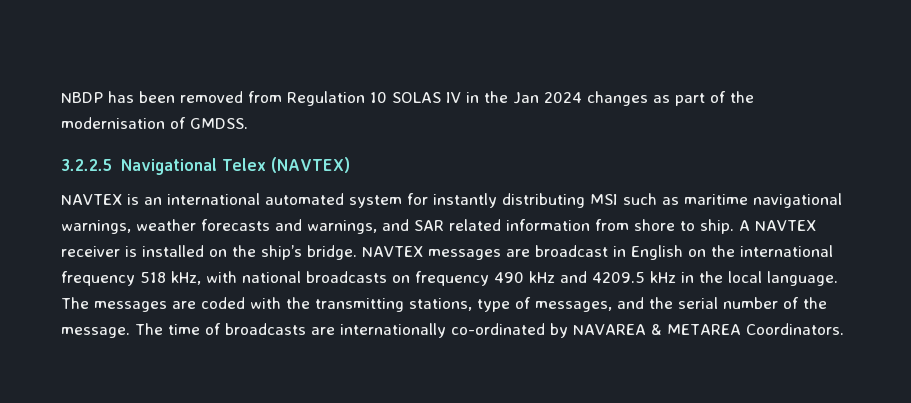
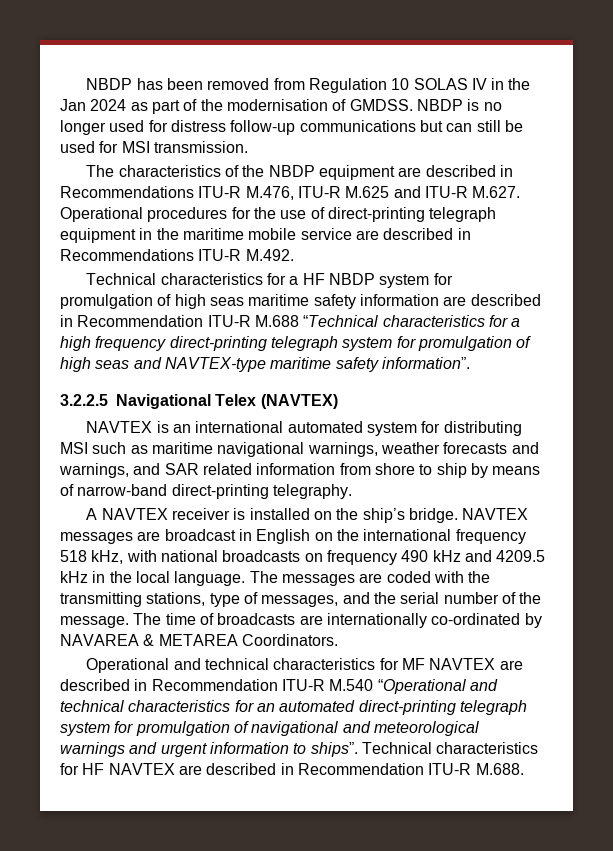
- NBDP has been removed from Regulation 10 SOLAS IV in the Jan 2024 changes as part of the modernisation of GMDSS.
+ NBDP has been removed from Regulation 10 SOLAS IV in the Jan 2024 as part of the modernisation of GMDSS. NBDP is no longer used for distress follow-up communications but can still be used for MSI transmission.
+ The characteristics of the NBDP equipment are described in Recommendations ITU-R M.476, ITU-R M.625 and ITU-R M.627. Operational procedures for the use of direct-printing telegraph equipment in the maritime mobile service are described in Recommendations ITU-R M.492.
+ Technical characteristics for a HF NBDP system for promulgation of high seas maritime safety information are described in Recommendation ITU-R M.688 “Technical characteristics for a high frequency direct-printing telegraph system for promulgation of high seas and NAVTEX-type maritime safety information”.
- NAVTEX is an international automated system for instantly distributing MSI such as maritime navigational warnings, weather forecasts and warnings, and SAR related information from shore to ship. A NAVTEX receiver is installed on the ship’s bridge.
+ NAVTEX is an international automated system for distributing MSI such as maritime navigational warnings, weather forecasts and warnings, and SAR related information from shore to ship by means of narrow-band direct-printing telegraphy.
+ A NAVTEX receiver is installed on the ship’s bridge.
+ Operational and technical characteristics for MF NAVTEX are described in Recommendation ITU-R M.540 “Operational and technical characteristics for an automated direct-printing telegraph system for promulgation of navigational and meteorological warnings and urgent information to ships”. Technical characteristics for HF NAVTEX are described in Recommendation ITU-R M.688.

